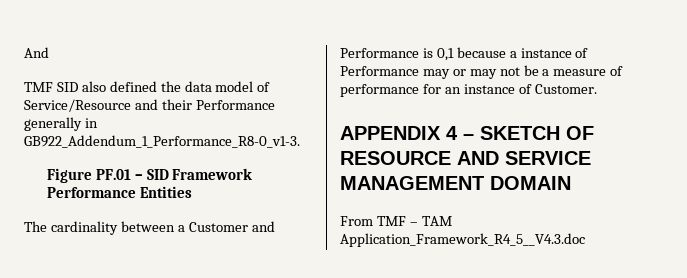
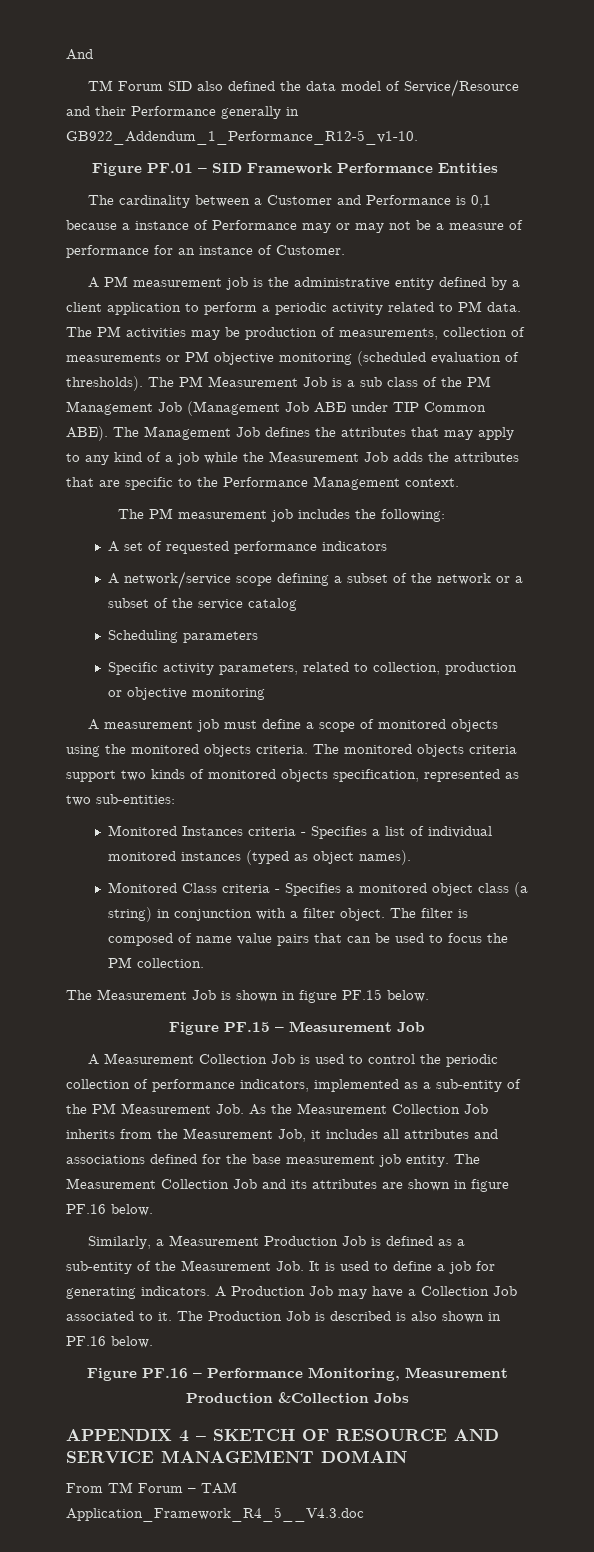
- TMF SID also defined the data model of Service/Resource and their Performance generally in GB922_Addendum_1_Performance_R8-0_v1-3.
+ TM Forum SID also defined the data model of Service/Resource and their Performance generally in GB922_Addendum_1_Performance_R12-5_v1-10.
+ A PM measurement job is the administrative entity defined by a client application to perform a periodic activity related to PM data. The PM activities may be production of measurements, collection of measurements or PM objective monitoring (scheduled evaluation of thresholds). The PM Measurement Job is a sub class of the PM Management Job (Management Job ABE under TIP Common ABE). The Management Job defines the attributes that may apply to any kind of a job while the Measurement Job adds the attributes that are specific to the Performance Management context.
+ The PM measurement job includes the following:
+ A set of requested performance indicators
+ A network/service scope defining a subset of the network or a subset of the service catalog
+ Scheduling parameters
+ Specific activity parameters, related to collection, production or objective monitoring
+ A measurement job must define a scope of monitored objects using the monitored objects criteria. The monitored objects criteria support two kinds of monitored objects specification, represented as two sub-entities:
+ Monitored Instances criteria - Specifies a list of individual monitored instances (typed as object names).
+ Monitored Class criteria - Specifies a monitored object class (a string) in conjunction with a filter object. The filter is composed of name value pairs that can be used to focus the PM collection.
+ The Measurement Job is shown in figure PF.15 below.
+ Figure PF.15 – Measurement Job
+ A Measurement Collection Job is used to control the periodic collection of performance indicators, implemented as a sub-entity of the PM Measurement Job. As the Measurement Collection Job inherits from the Measurement Job, it includes all attributes and associations defined for the base measurement job entity. The Measurement Collection Job and its attributes are shown in figure PF.16 below.
+ Similarly, a Measurement Production Job is defined as a sub-entity of the Measurement Job. It is used to define a job for generating indicators. A Production Job may have a Collection Job associated to it. The Production Job is described is also shown in PF.16 below.
+ Figure PF.16 – Performance Monitoring, Measurement Production &Collection Jobs
- From TMF – TAM Application_Framework_R4_5__V4.3.doc
+ From TM Forum – TAM Application_Framework_R4_5__V4.3.doc

